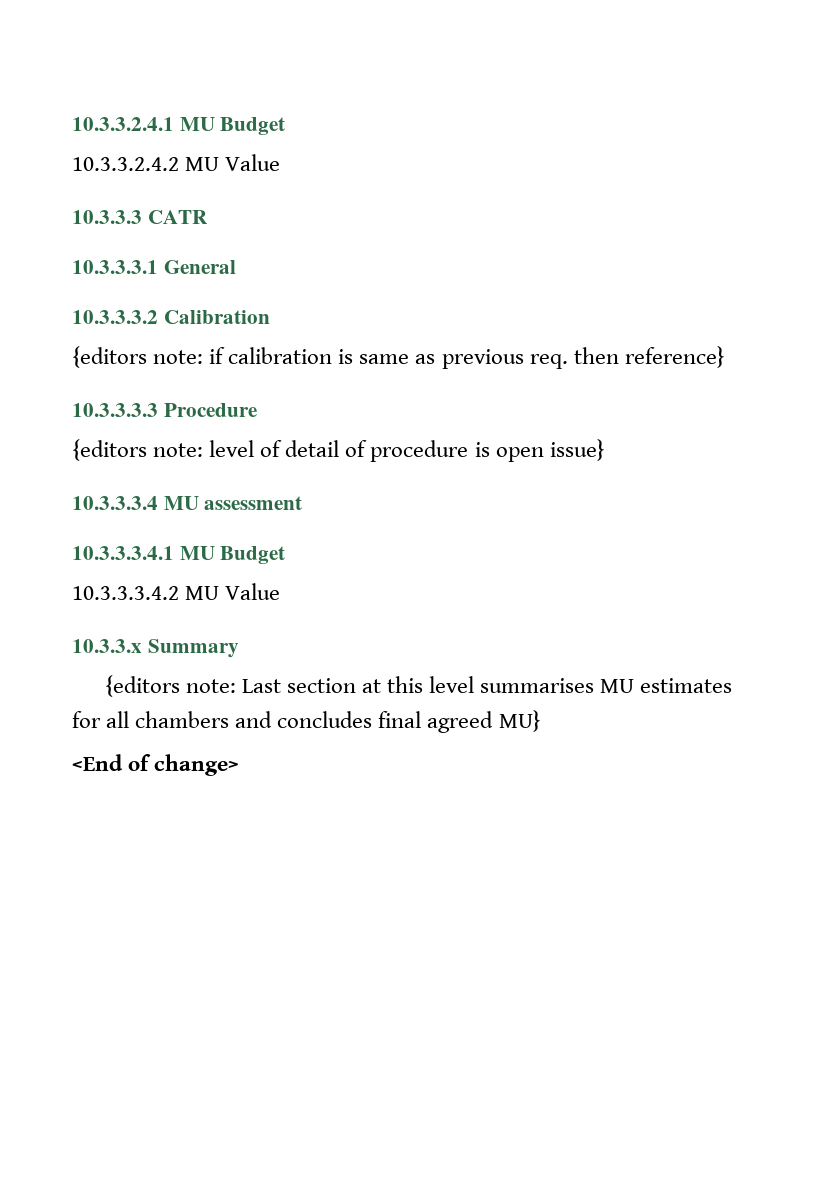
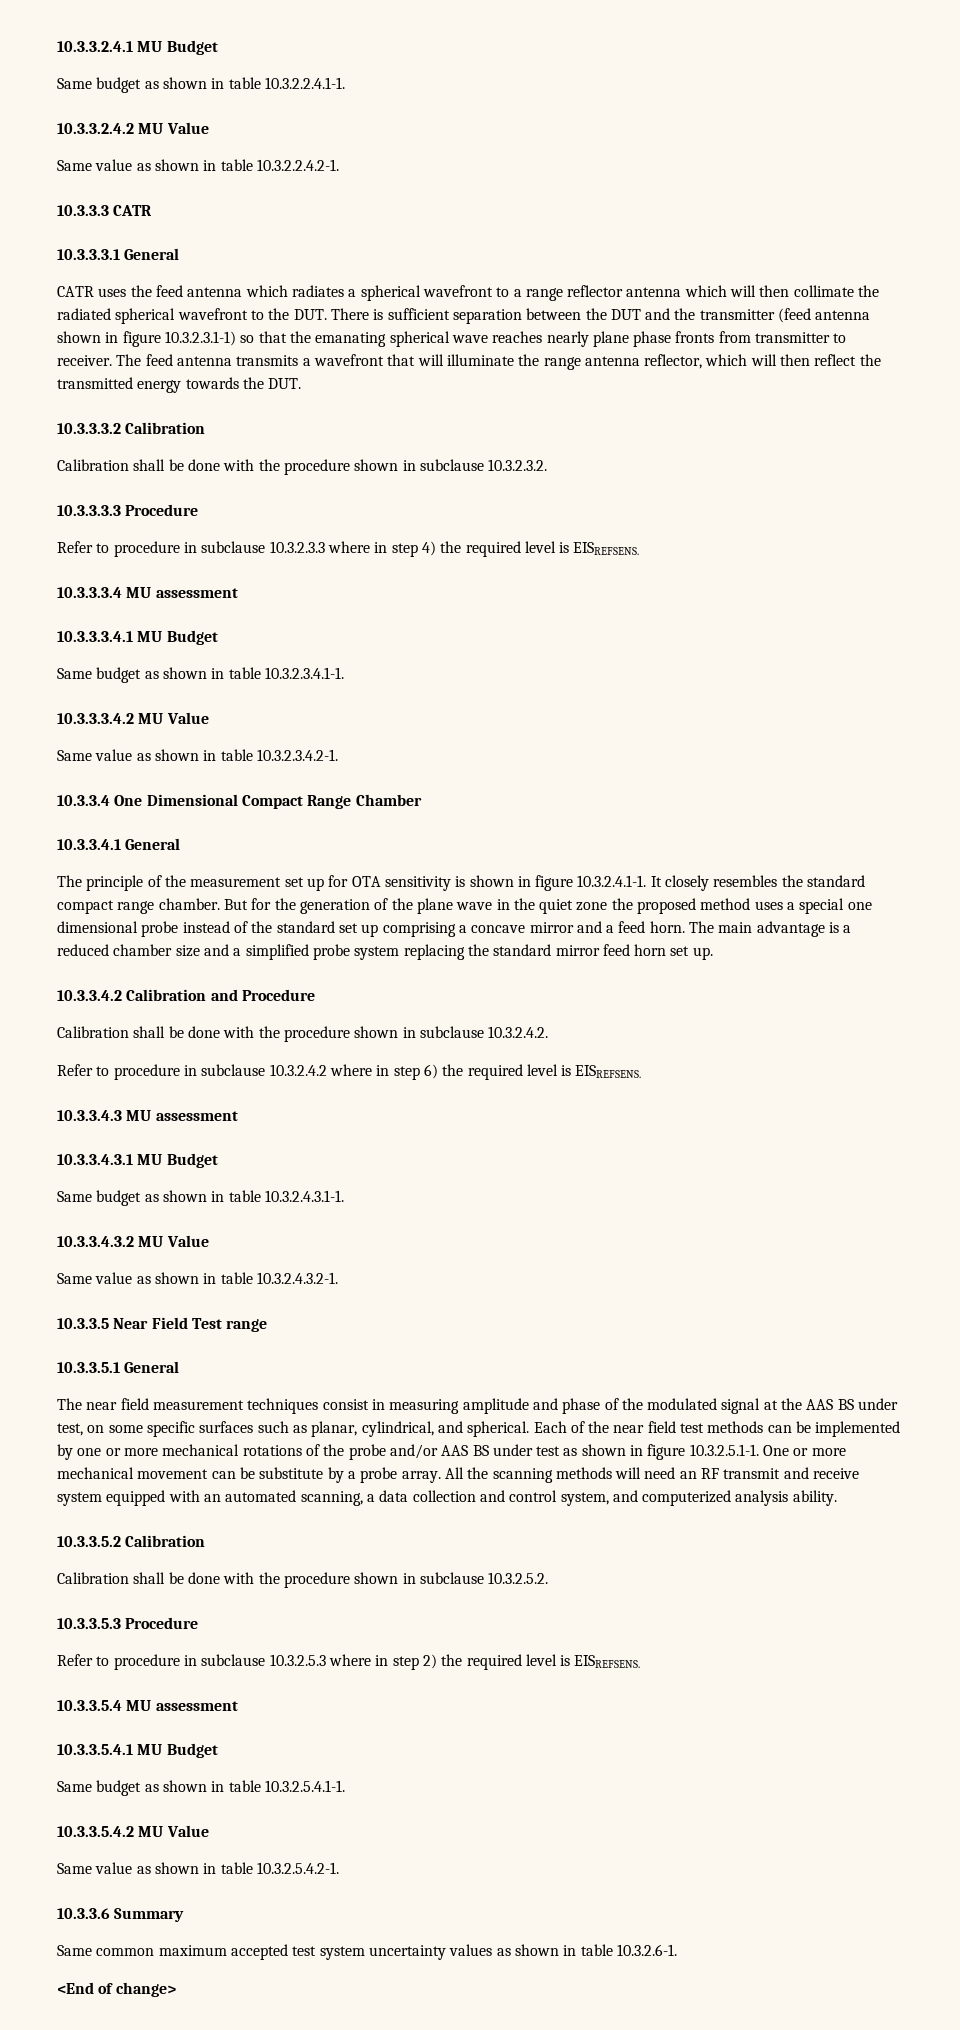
+ Same budget as shown in table 10.3.2.2.4.1-1.
  10.3.3.2.4.2 MU Value
+ Same value as shown in table 10.3.2.2.4.2-1.
  10.3.3.3 CATR
  10.3.3.3.1 General
+ CATR uses the feed antenna which radiates a spherical wavefront to a range reflector antenna which will then collimate the radiated spherical wavefront to the DUT. There is sufficient separation between the DUT and the transmitter (feed antenna shown in figure 10.3.2.3.1-1) so that the emanating spherical wave reaches nearly plane phase fronts from transmitter to receiver. The feed antenna transmits a wavefront that will illuminate the range antenna reflector, which will then reflect the transmitted energy towards the DUT.
  10.3.3.3.2 Calibration
- {editors note: if calibration is same as previous req. then reference}
+ Calibration shall be done with the procedure shown in subclause 10.3.2.3.2.
  10.3.3.3.3 Procedure
- {editors note: level of detail of procedure is open issue}
+ Refer to procedure in subclause 10.3.2.3.3 where in step 4) the required level is EISREFSENS.
+ Same budget as shown in table 10.3.2.3.4.1-1.
  10.3.3.3.4.2 MU Value
- 10.3.3.x Summary
- {editors note: Last section at this level summarises MU estimates for all chambers and concludes final agreed MU}
+ Same value as shown in table 10.3.2.3.4.2-1.
+ 10.3.3.4 One Dimensional Compact Range Chamber
+ 10.3.3.4.1 General
+ The principle of the measurement set up for OTA sensitivity is shown in figure 10.3.2.4.1-1. It closely resembles the standard compact range chamber. But for the generation of the plane wave in the quiet zone the proposed method uses a special one dimensional probe instead of the standard set up comprising a concave mirror and a feed horn. The main advantage is a reduced chamber size and a simplified probe system replacing the standard mirror feed horn set up.
+ 10.3.3.4.2 Calibration and Procedure
+ Calibration shall be done with the procedure shown in subclause 10.3.2.4.2.
+ Refer to procedure in subclause 10.3.2.4.2 where in step 6) the required level is EISREFSENS.
+ 10.3.3.4.3 MU assessment
+ 10.3.3.4.3.1 MU Budget
+ Same budget as shown in table 10.3.2.4.3.1-1.
+ 10.3.3.4.3.2 MU Value
+ Same value as shown in table 10.3.2.4.3.2-1.
+ 10.3.3.5 Near Field Test range
+ 10.3.3.5.1 General
+ The near field measurement techniques consist in measuring amplitude and phase of the modulated signal at the AAS BS under test, on some specific surfaces such as planar, cylindrical, and spherical. Each of the near field test methods can be implemented by one or more mechanical rotations of the probe and/or AAS BS under test as shown in figure 10.3.2.5.1-1. One or more mechanical movement can be substitute by a probe array. All the scanning methods will need an RF transmit and receive system equipped with an automated scanning, a data collection and control system, and computerized analysis ability.
+ 10.3.3.5.2 Calibration
+ Calibration shall be done with the procedure shown in subclause 10.3.2.5.2.
+ 10.3.3.5.3 Procedure
+ Refer to procedure in subclause 10.3.2.5.3 where in step 2) the required level is EISREFSENS.
+ 10.3.3.5.4 MU assessment
+ 10.3.3.5.4.1 MU Budget
+ Same budget as shown in table 10.3.2.5.4.1-1.
+ 10.3.3.5.4.2 MU Value
+ Same value as shown in table 10.3.2.5.4.2-1.
+ 10.3.3.6 Summary
+ Same common maximum accepted test system uncertainty values as shown in table 10.3.2.6-1.

